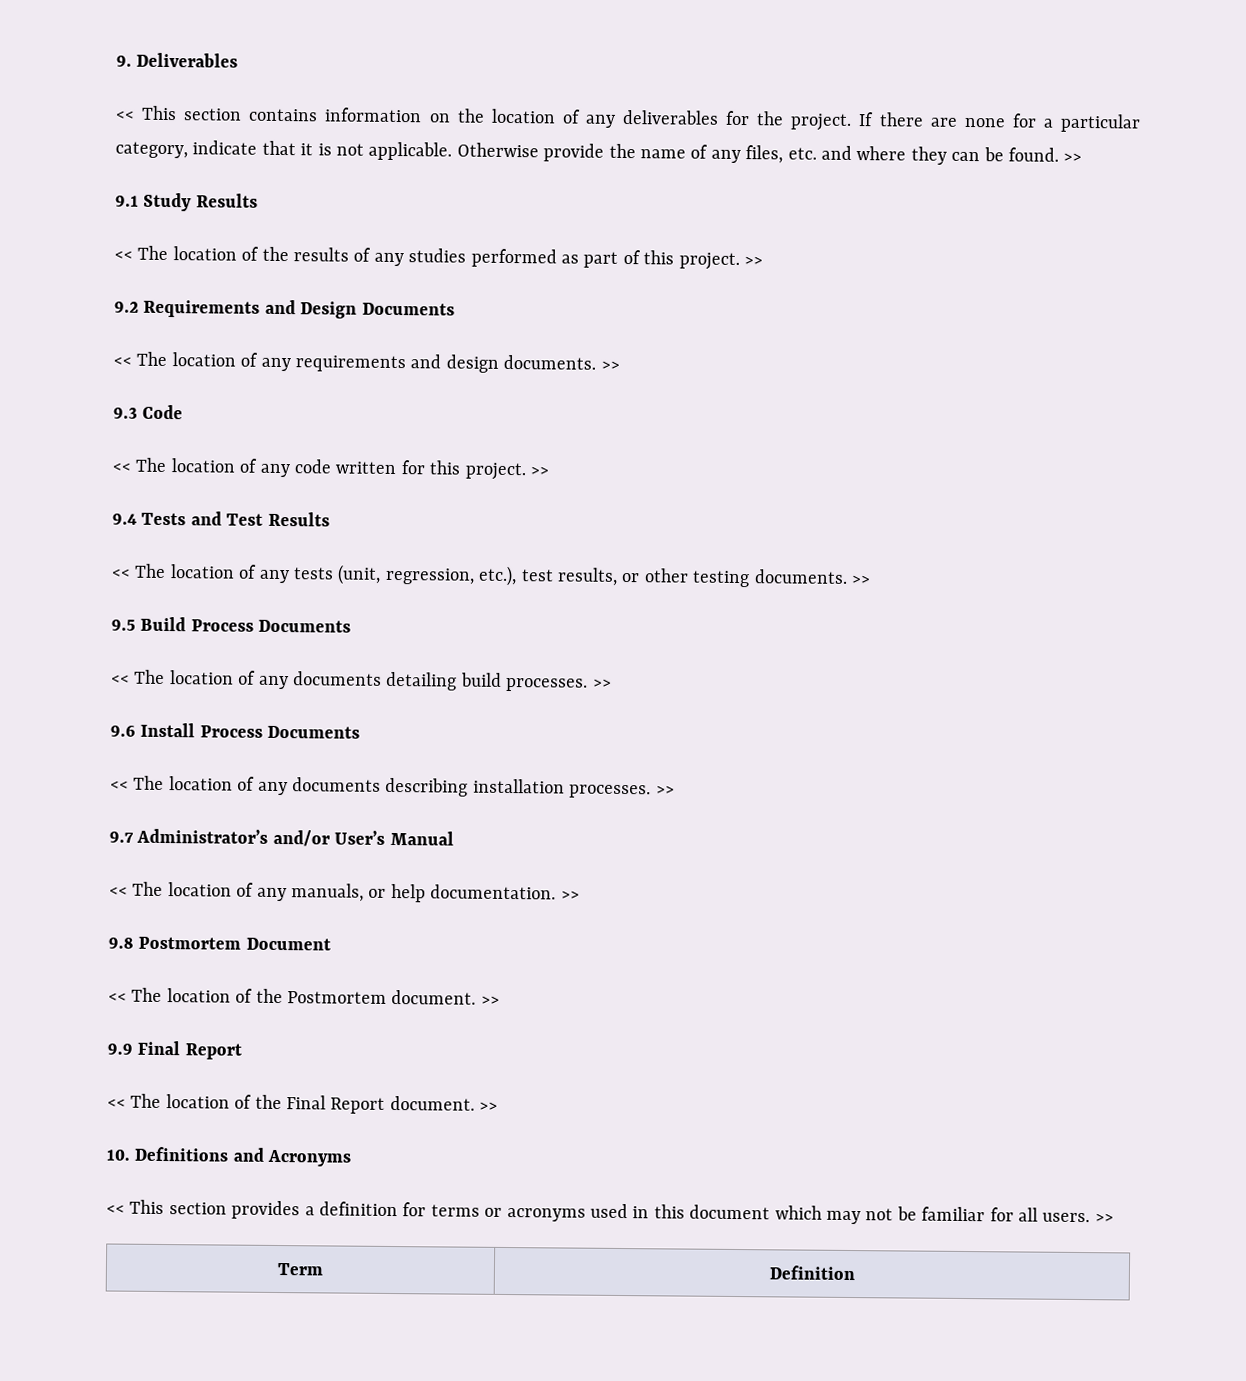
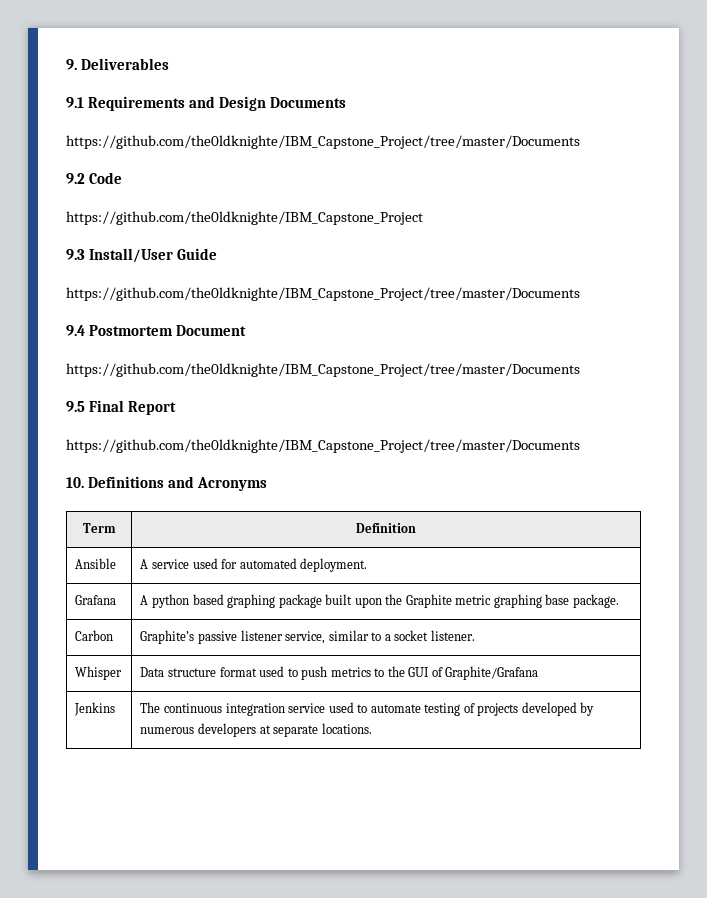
- << This section contains information on the location of any deliverables for the project. If there are none for a particular category, indicate that it is not applicable. Otherwise provide the name of any files, etc. and where they can be found. >>
- 9.1 Study Results
- << The location of the results of any studies performed as part of this project. >>
- 9.2 Requirements and Design Documents
- << The location of any requirements and design documents. >>
- 9.3 Code
- << The location of any code written for this project. >>
- 9.4 Tests and Test Results
- << The location of any tests (unit, regression, etc.), test results, or other testing documents. >>
- 9.5 Build Process Documents
- << The location of any documents detailing build processes. >>
- 9.6 Install Process Documents
- << The location of any documents describing installation processes. >>
- 9.7 Administrator’s and/or User’s Manual
- << The location of any manuals, or help documentation. >>
- 9.8 Postmortem Document
- << The location of the Postmortem document. >>
- 9.9 Final Report
- << The location of the Final Report document. >>
+ 9.1 Requirements and Design Documents
+ https://github.com/the0ldknighte/IBM_Capstone_Project/tree/master/Documents
+ 9.2 Code
+ https://github.com/the0ldknighte/IBM_Capstone_Project
+ 9.3 Install/User Guide
+ https://github.com/the0ldknighte/IBM_Capstone_Project/tree/master/Documents
+ 9.4 Postmortem Document
+ https://github.com/the0ldknighte/IBM_Capstone_Project/tree/master/Documents
+ 9.5 Final Report
+ https://github.com/the0ldknighte/IBM_Capstone_Project/tree/master/Documents
  10. Definitions and Acronyms
- << This section provides a definition for terms or acronyms used in this document which may not be familiar for all users. >>
  Term | Definition
+ Ansible | A service used for automated deployment.
+ Grafana | A python based graphing package built upon the Graphite metric graphing base package.
+ Carbon | Graphite’s passive listener service, similar to a socket listener.
+ Whisper | Data structure format used to push metrics to the GUI of Graphite/Grafana
+ Jenkins | The continuous integration service used to automate testing of projects developed by numerous developers at separate locations.

